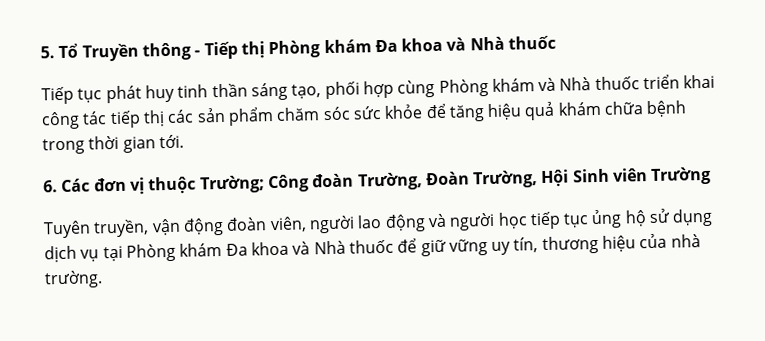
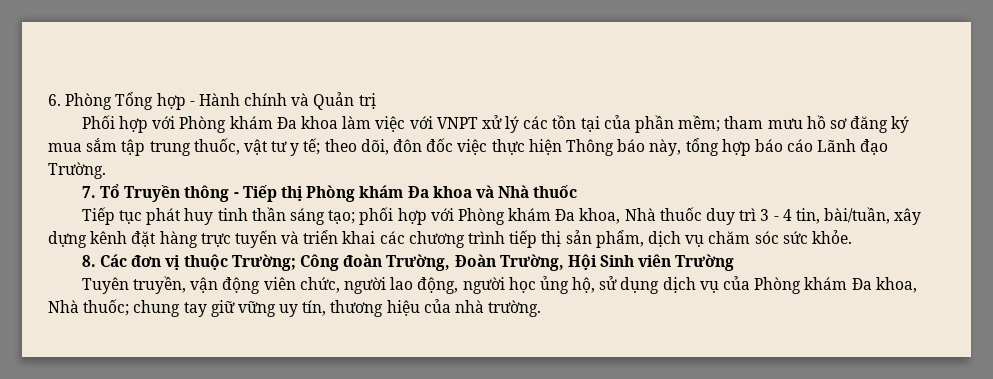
- 5. Tổ Truyền thông - Tiếp thị Phòng khám Đa khoa và Nhà thuốc
+ 6. Phòng Tổng hợp - Hành chính và Quản trị
+ Phối hợp với Phòng khám Đa khoa làm việc với VNPT xử lý các tồn tại của phần mềm; tham mưu hồ sơ đăng ký mua sắm tập trung thuốc, vật tư y tế; theo dõi, đôn đốc việc thực hiện Thông báo này, tổng hợp báo cáo Lãnh đạo Trường.
+ 7. Tổ Truyền thông - Tiếp thị Phòng khám Đa khoa và Nhà thuốc
- Tiếp tục phát huy tinh thần sáng tạo, phối hợp cùng Phòng khám và Nhà thuốc triển khai công tác tiếp thị các sản phẩm chăm sóc sức khỏe để tăng hiệu quả khám chữa bệnh trong thời gian tới.
- 6. Các đơn vị thuộc Trường; Công đoàn Trường, Đoàn Trường, Hội Sinh viên Trường
+ Tiếp tục phát huy tinh thần sáng tạo; phối hợp với Phòng khám Đa khoa, Nhà thuốc duy trì 3 - 4 tin, bài/tuần, xây dựng kênh đặt hàng trực tuyến và triển khai các chương trình tiếp thị sản phẩm, dịch vụ chăm sóc sức khỏe.
+ 8. Các đơn vị thuộc Trường; Công đoàn Trường, Đoàn Trường, Hội Sinh viên Trường
- Tuyên truyền, vận động đoàn viên, người lao động và người học tiếp tục ủng hộ sử dụng dịch vụ tại Phòng khám Đa khoa và Nhà thuốc để giữ vững uy tín, thương hiệu của nhà trường.
+ Tuyên truyền, vận động viên chức, người lao động, người học ủng hộ, sử dụng dịch vụ của Phòng khám Đa khoa, Nhà thuốc; chung tay giữ vững uy tín, thương hiệu của nhà trường.

